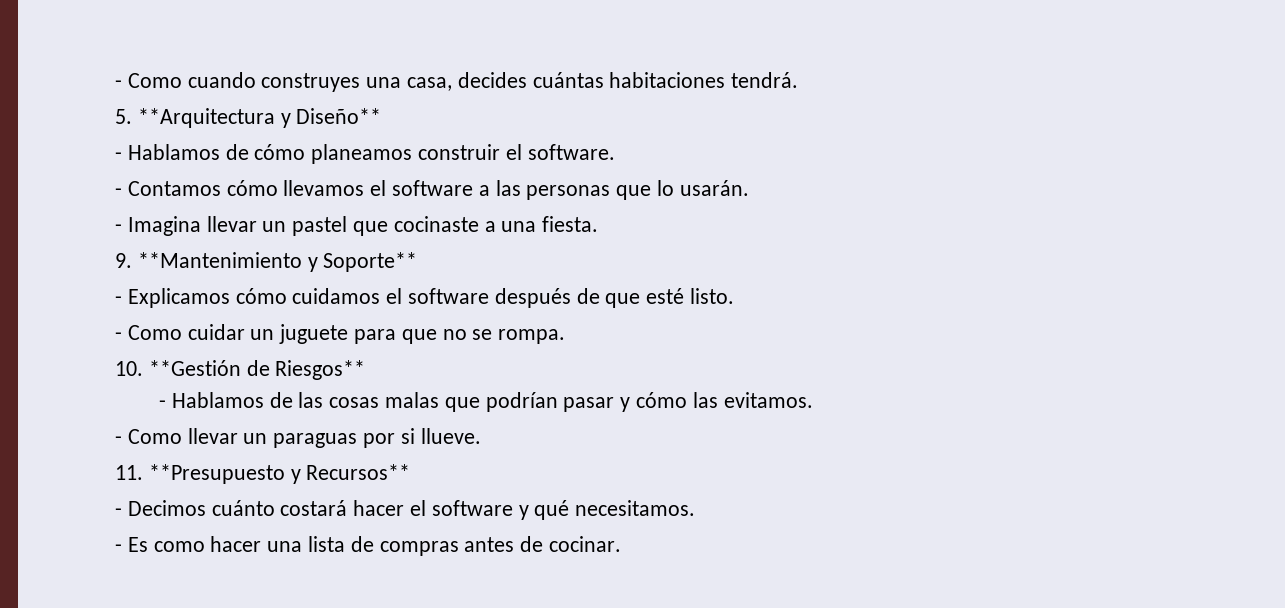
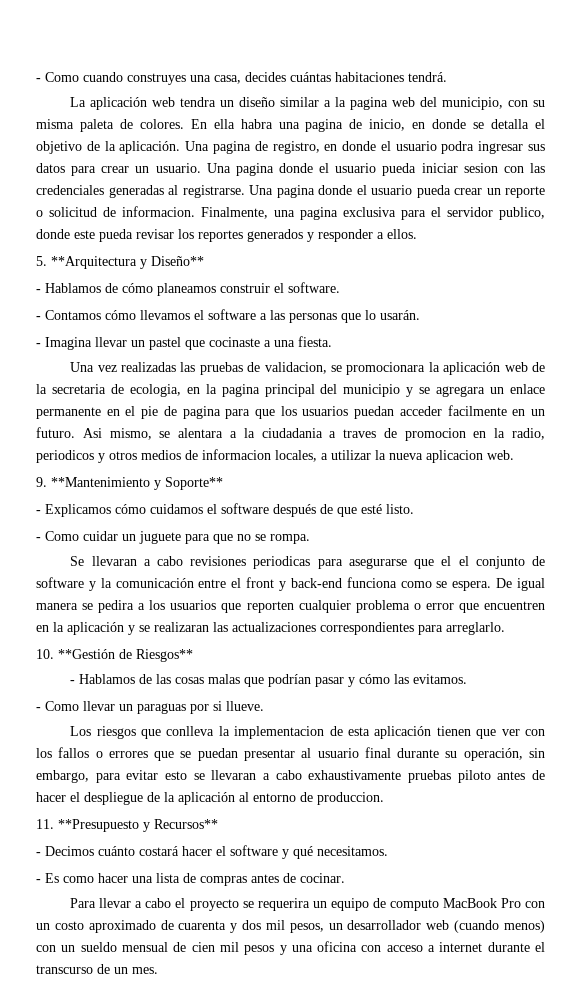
+ La aplicación web tendra un diseño similar a la pagina web del municipio, con su misma paleta de colores. En ella habra una pagina de inicio, en donde se detalla el objetivo de la aplicación. Una pagina de registro, en donde el usuario podra ingresar sus datos para crear un usuario. Una pagina donde el usuario pueda iniciar sesion con las credenciales generadas al registrarse. Una pagina donde el usuario pueda crear un reporte o solicitud de informacion. Finalmente, una pagina exclusiva para el servidor publico, donde este pueda revisar los reportes generados y responder a ellos.
+ Una vez realizadas las pruebas de validacion, se promocionara la aplicación web de la secretaria de ecologia, en la pagina principal del municipio y se agregara un enlace permanente en el pie de pagina para que los usuarios puedan acceder facilmente en un futuro. Asi mismo, se alentara a la ciudadania a traves de promocion en la radio, periodicos y otros medios de informacion locales, a utilizar la nueva aplicacion web.
+ Se llevaran a cabo revisiones periodicas para asegurarse que el el conjunto de software y la comunicación entre el front y back-end funciona como se espera. De igual manera se pedira a los usuarios que reporten cualquier problema o error que encuentren en la aplicación y se realizaran las actualizaciones correspondientes para arreglarlo.
+ Los riesgos que conlleva la implementacion de esta aplicación tienen que ver con los fallos o errores que se puedan presentar al usuario final durante su operación, sin embargo, para evitar esto se llevaran a cabo exhaustivamente pruebas piloto antes de hacer el despliegue de la aplicación al entorno de produccion.
+ Para llevar a cabo el proyecto se requerira un equipo de computo MacBook Pro con un costo aproximado de cuarenta y dos mil pesos, un desarrollador web (cuando menos) con un sueldo mensual de cien mil pesos y una oficina con acceso a internet durante el transcurso de un mes.

